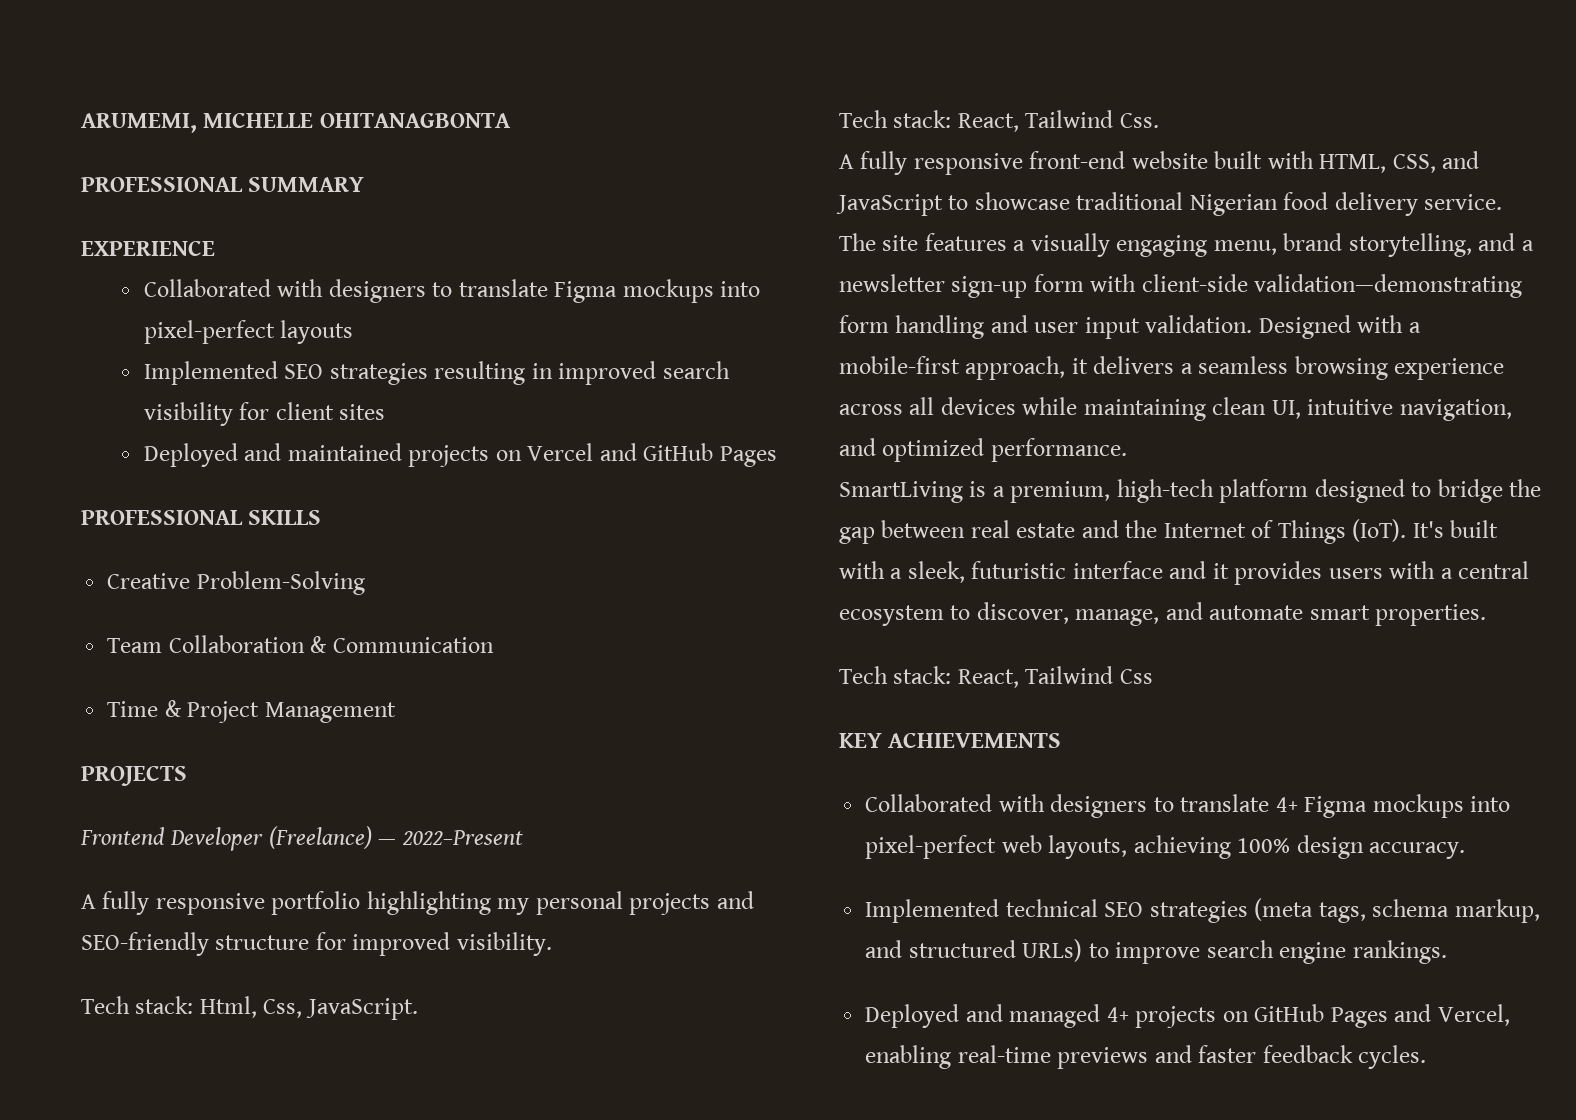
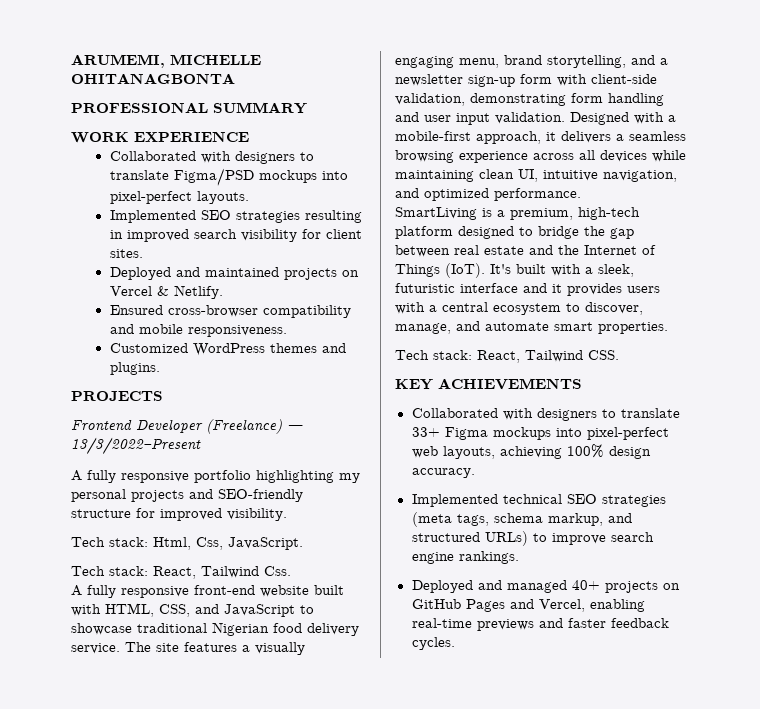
- EXPERIENCE
+ WORK EXPERIENCE
- Collaborated with designers to translate Figma mockups into pixel-perfect layouts
+ Collaborated with designers to translate Figma/PSD mockups into pixel-perfect layouts.
- Implemented SEO strategies resulting in improved search visibility for client sites
+ Implemented SEO strategies resulting in improved search visibility for client sites.
- Deployed and maintained projects on Vercel and GitHub Pages
- PROFESSIONAL SKILLS
- Creative Problem-Solving
- Team Collaboration & Communication
- Time & Project Management
+ Deployed and maintained projects on Vercel & Netlify.
+ Ensured cross-browser compatibility and mobile responsiveness.
+ Customized WordPress themes and plugins.
- Frontend Developer (Freelance) — 2022–Present
+ Frontend Developer (Freelance) — 13/3/2022–Present
- The site features a visually engaging menu, brand storytelling, and a newsletter sign-up form with client-side validation—demonstrating form handling and user input validation.
+ The site features a visually engaging menu, brand storytelling, and a newsletter sign-up form with client-side validation, demonstrating form handling and user input validation.
- Tech stack: React, Tailwind Css
+ Tech stack: React, Tailwind CSS.
- Collaborated with designers to translate 4+ Figma mockups into pixel-perfect web layouts, achieving 100% design accuracy.
+ Collaborated with designers to translate 33+ Figma mockups into pixel-perfect web layouts, achieving 100% design accuracy.
- Deployed and managed 4+ projects on GitHub Pages and Vercel, enabling real-time previews and faster feedback cycles.
+ Deployed and managed 40+ projects on GitHub Pages and Vercel, enabling real-time previews and faster feedback cycles.

